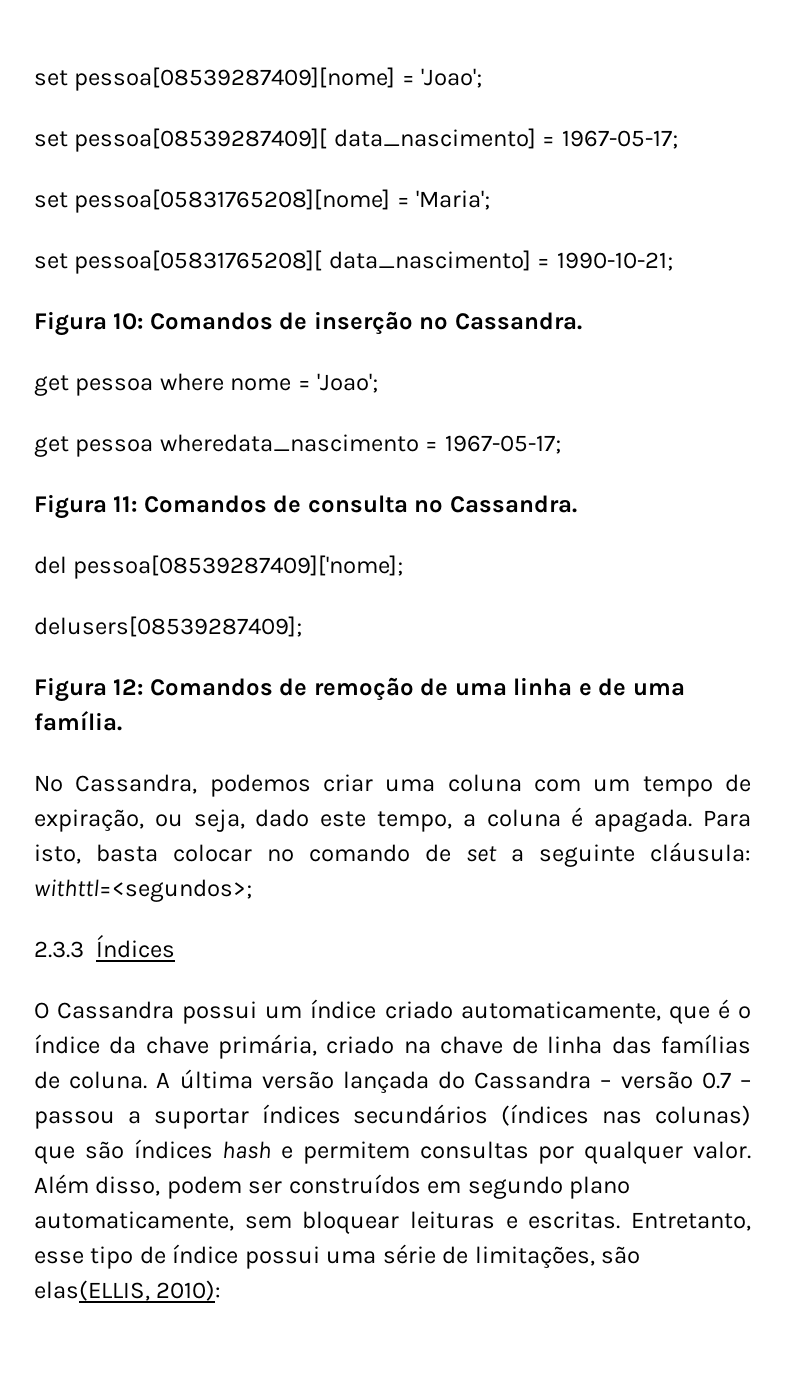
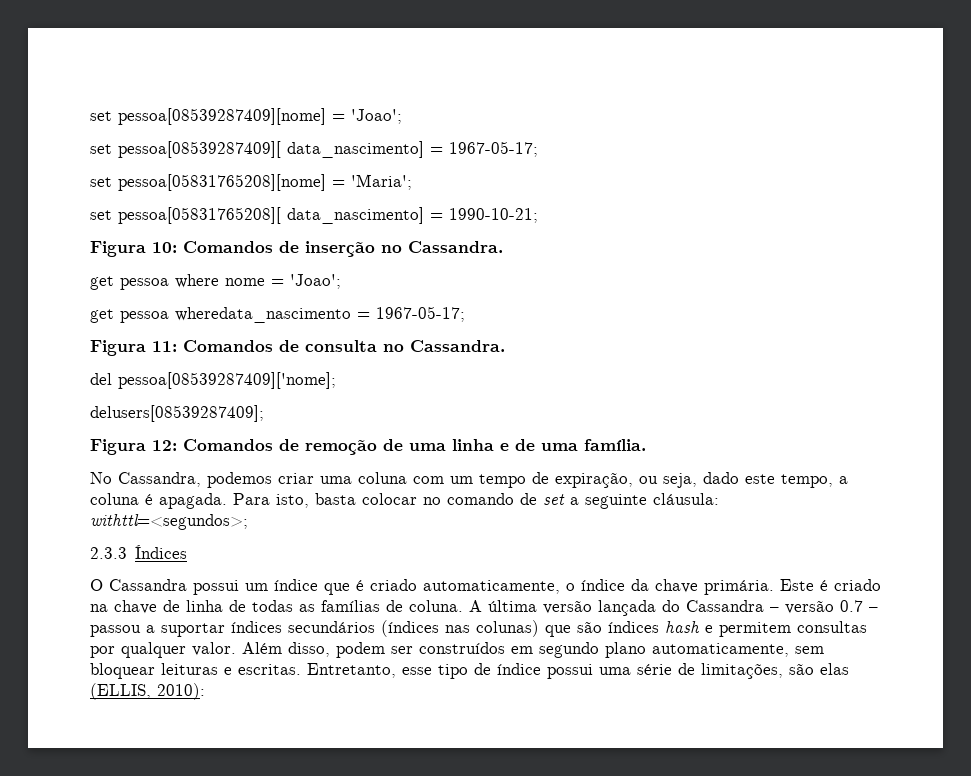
- O Cassandra possui um índice criado automaticamente, que é o índice da chave primária, criado na chave de linha das famílias de coluna.
+ O Cassandra possui um índice que é criado automaticamente, o índice da chave primária. Este é criado na chave de linha de todas as famílias de coluna.
- Entretanto, esse tipo de índice possui uma série de limitações, são elas(ELLIS, 2010):
+ Entretanto, esse tipo de índice possui uma série de limitações, são elas (ELLIS, 2010):

